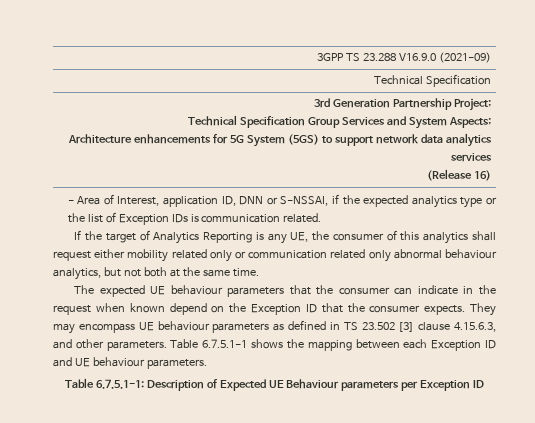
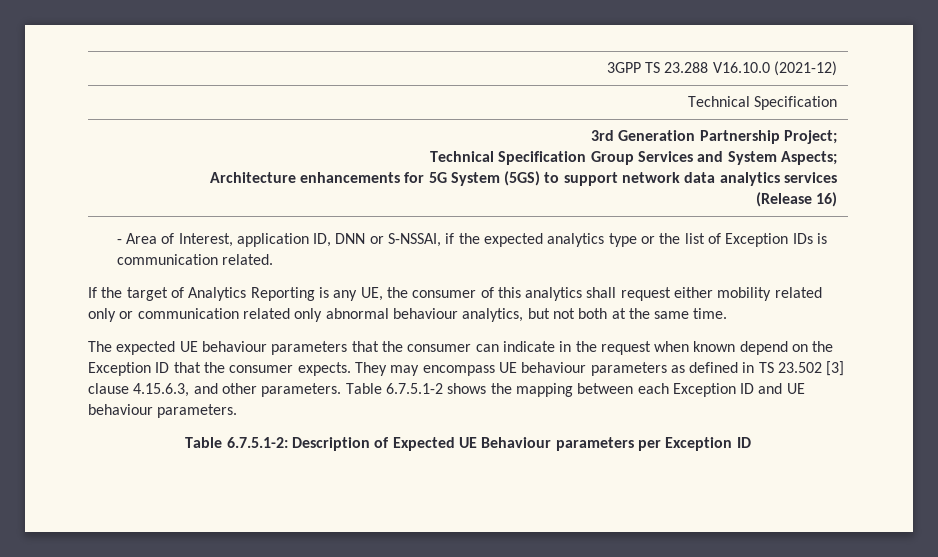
- 3GPP TS 23.288 V16.9.0 (2021-09)
+ 3GPP TS 23.288 V16.10.0 (2021-12)
- Table 6.7.5.1-1 shows the mapping between each Exception ID and UE behaviour parameters.
+ Table 6.7.5.1-2 shows the mapping between each Exception ID and UE behaviour parameters.
- Table 6.7.5.1-1: Description of Expected UE Behaviour parameters per Exception ID
+ Table 6.7.5.1-2: Description of Expected UE Behaviour parameters per Exception ID

